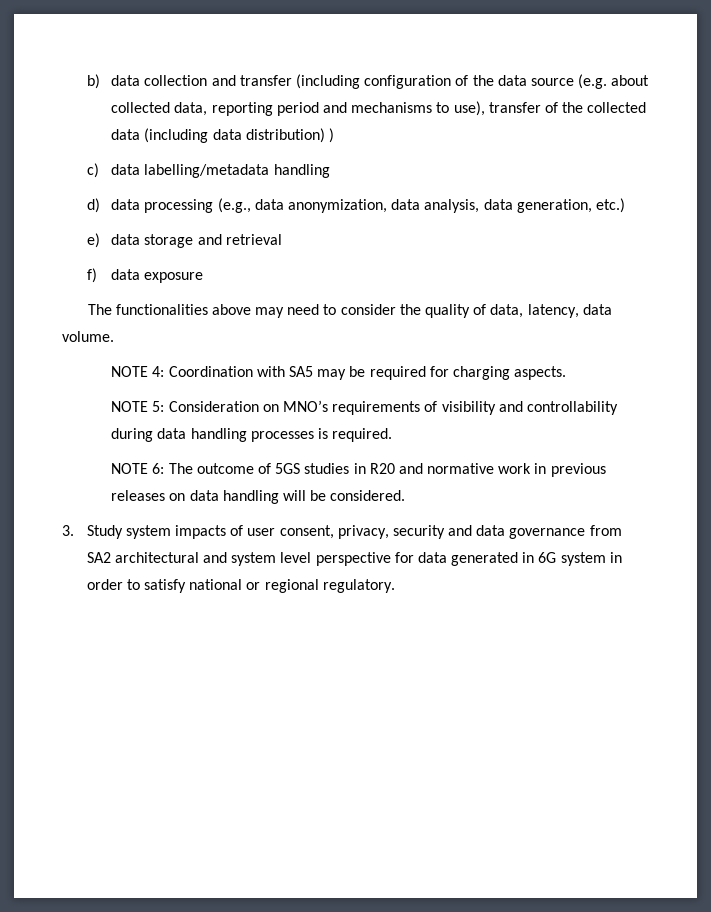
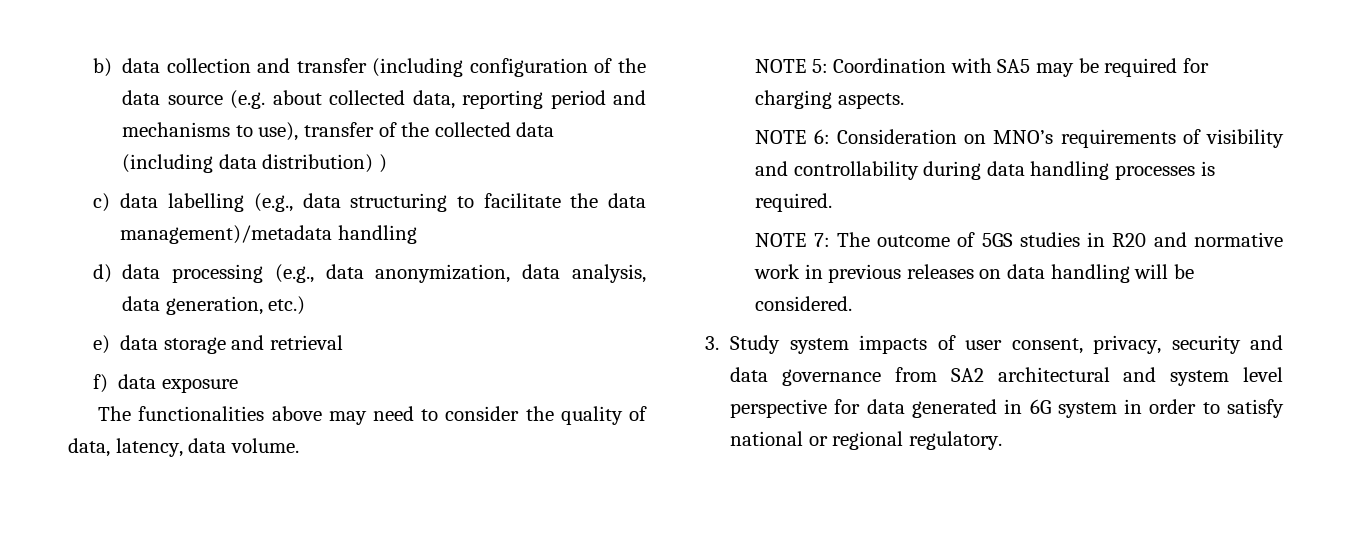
- c) data labelling/metadata handling
+ c) data labelling (e.g., data structuring to facilitate the data management)/metadata handling
- NOTE 4: Coordination with SA5 may be required for charging aspects.
+ NOTE 5: Coordination with SA5 may be required for charging aspects.
- NOTE 5: Consideration on MNO’s requirements of visibility and controllability during data handling processes is required.
+ NOTE 6: Consideration on MNO’s requirements of visibility and controllability during data handling processes is required.
- NOTE 6: The outcome of 5GS studies in R20 and normative work in previous releases on data handling will be considered.
+ NOTE 7: The outcome of 5GS studies in R20 and normative work in previous releases on data handling will be considered.

